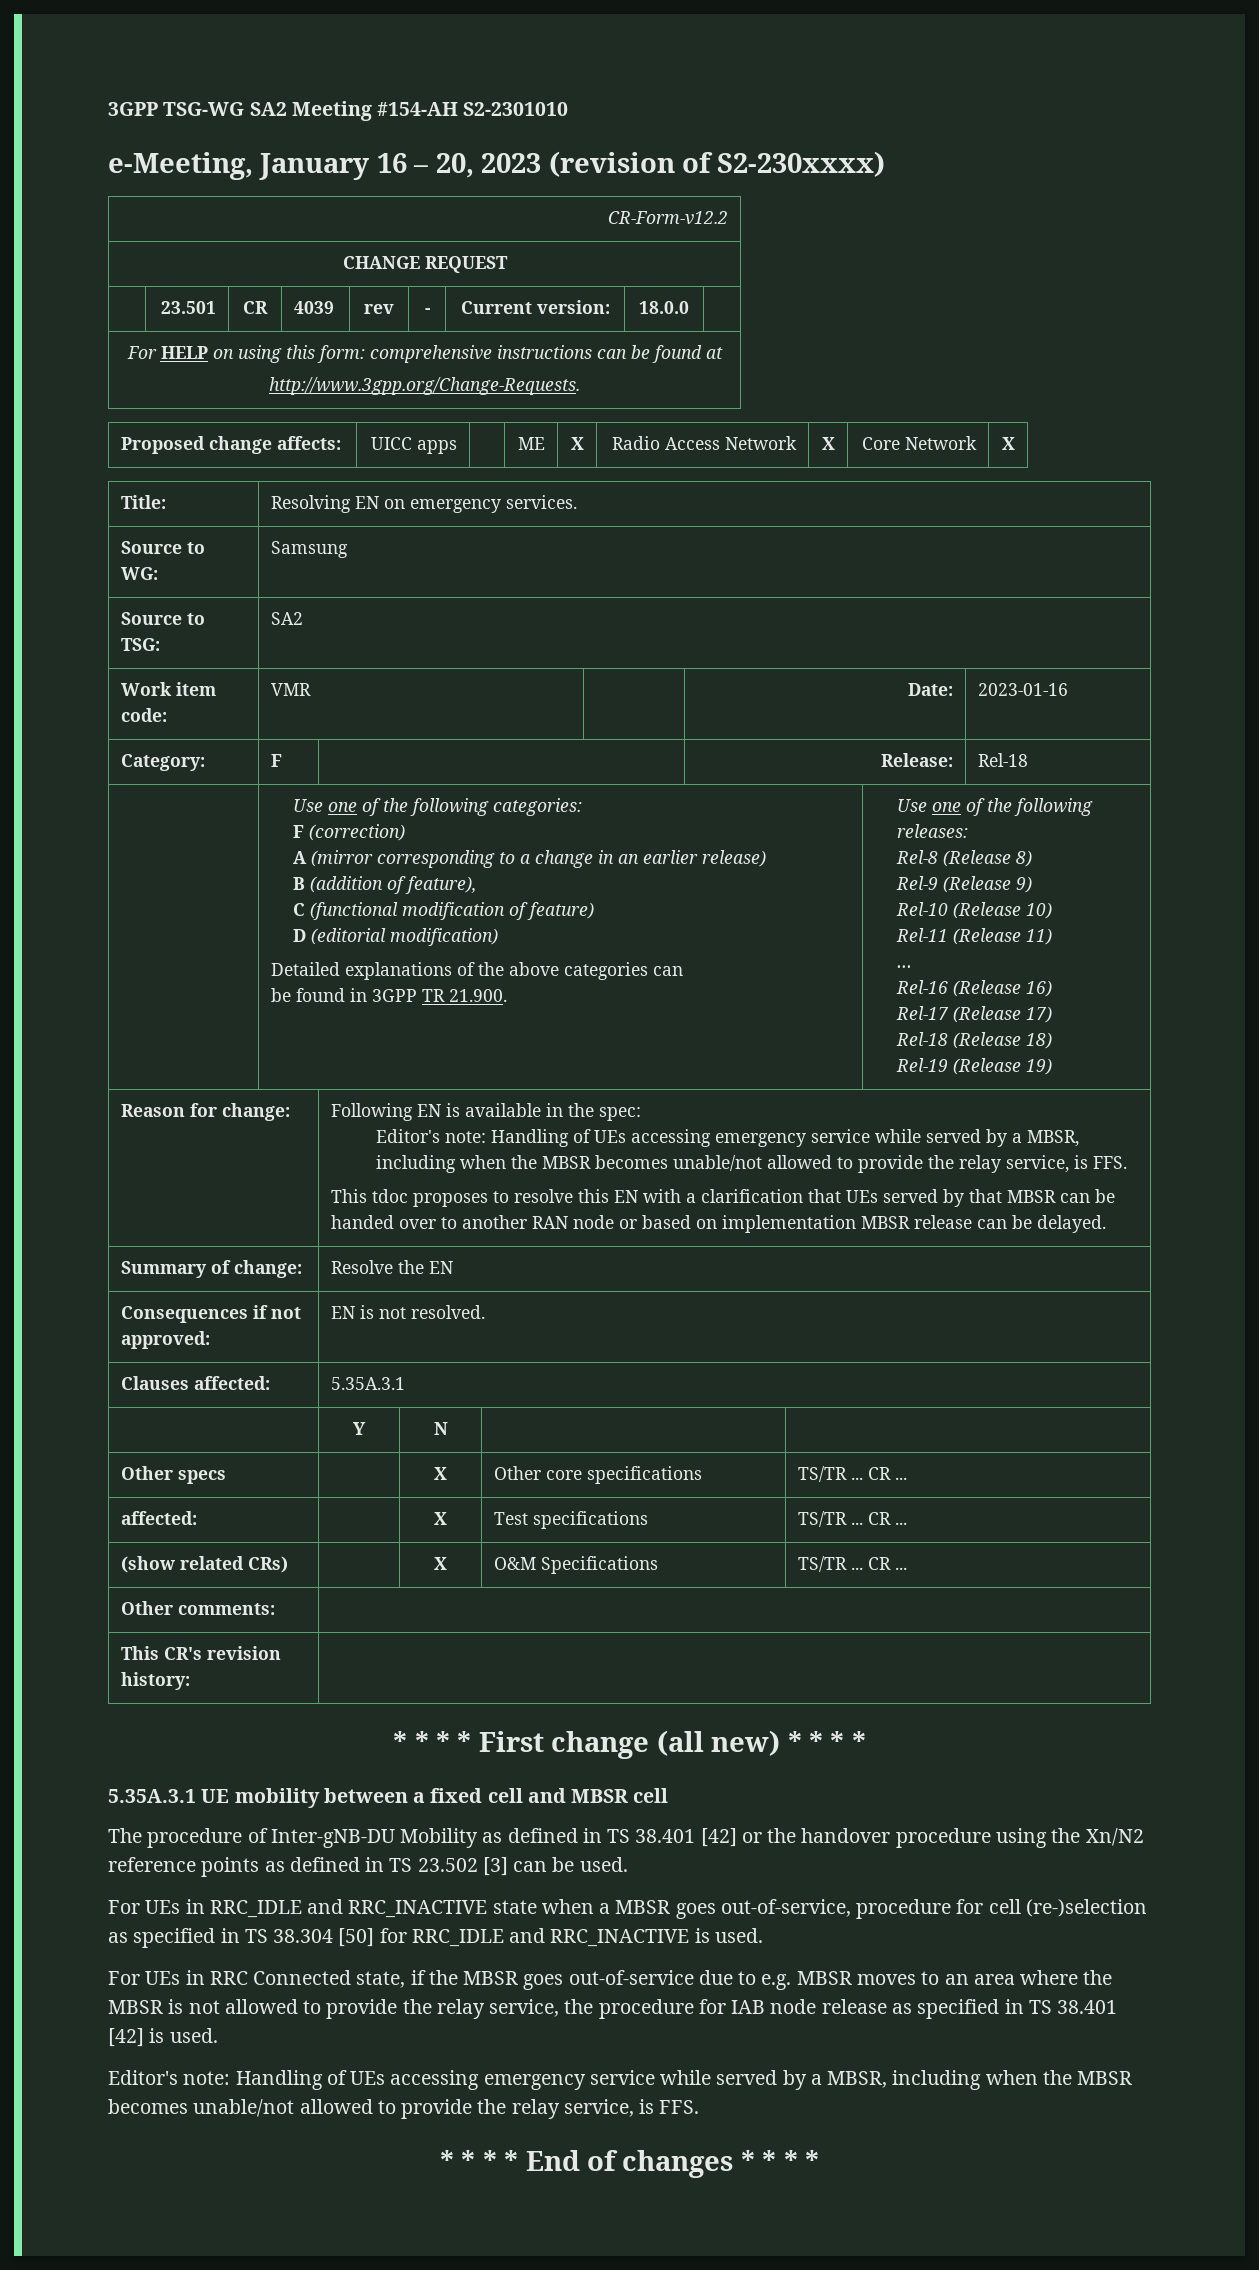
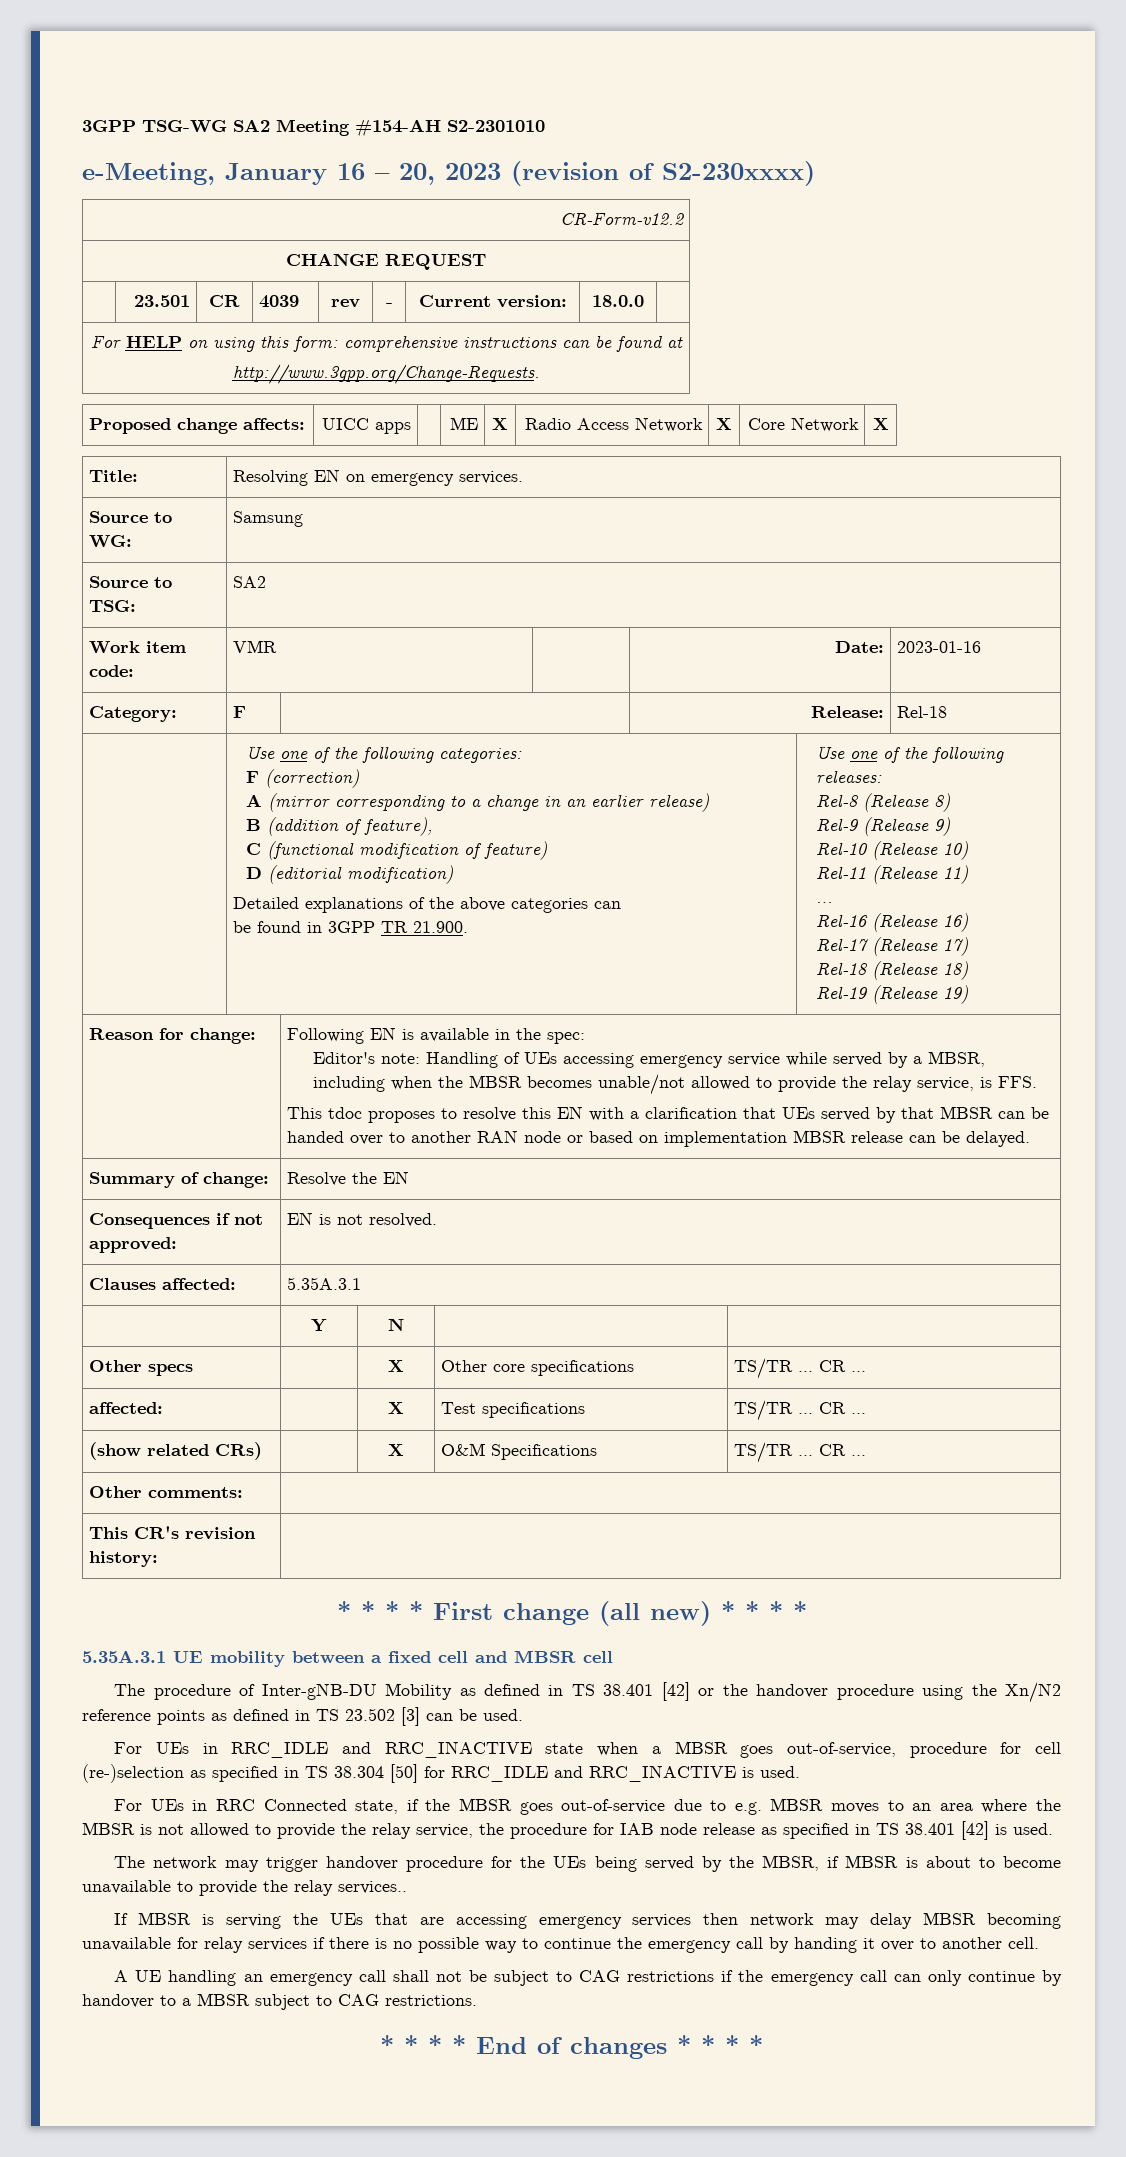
  For UEs in RRC Connected state, if the MBSR goes out-of-service due to e.g. MBSR moves to an area where the MBSR is not allowed to provide the relay service, the procedure for IAB node release as specified in TS 38.401 [42] is used.
- Editor's note: Handling of UEs accessing emergency service while served by a MBSR, including when the MBSR becomes unable/not allowed to provide the relay service, is FFS.
+ The network may trigger handover procedure for the UEs being served by the MBSR, if MBSR is about to become unavailable to provide the relay services..
+ If MBSR is serving the UEs that are accessing emergency services then network may delay MBSR becoming unavailable for relay services if there is no possible way to continue the emergency call by handing it over to another cell.
+ A UE handling an emergency call shall not be subject to CAG restrictions if the emergency call can only continue by handover to a MBSR subject to CAG restrictions.

